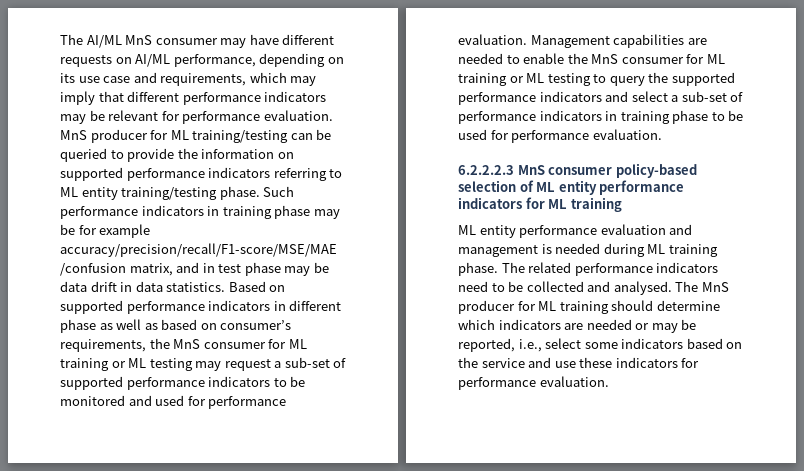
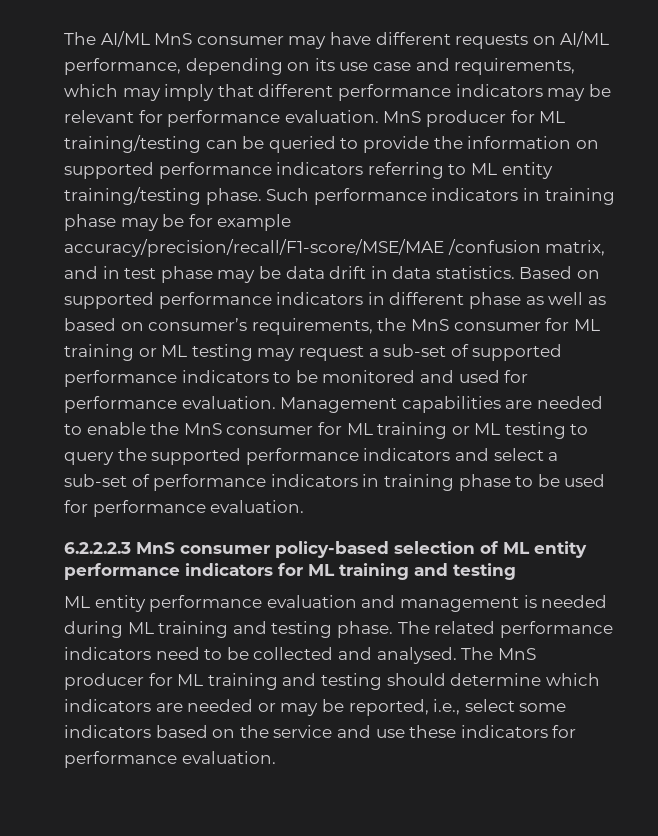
- 6.2.2.2.3 MnS consumer policy-based selection of ML entity performance indicators for ML training
+ 6.2.2.2.3 MnS consumer policy-based selection of ML entity performance indicators for ML training and testing
- ML entity performance evaluation and management is needed during ML training phase.
+ ML entity performance evaluation and management is needed during ML training and testing phase.
- The MnS producer for ML training should determine which indicators are needed or may be reported, i.e., select some indicators based on the service and use these indicators for performance evaluation.
+ The MnS producer for ML training and testing should determine which indicators are needed or may be reported, i.e., select some indicators based on the service and use these indicators for performance evaluation.

